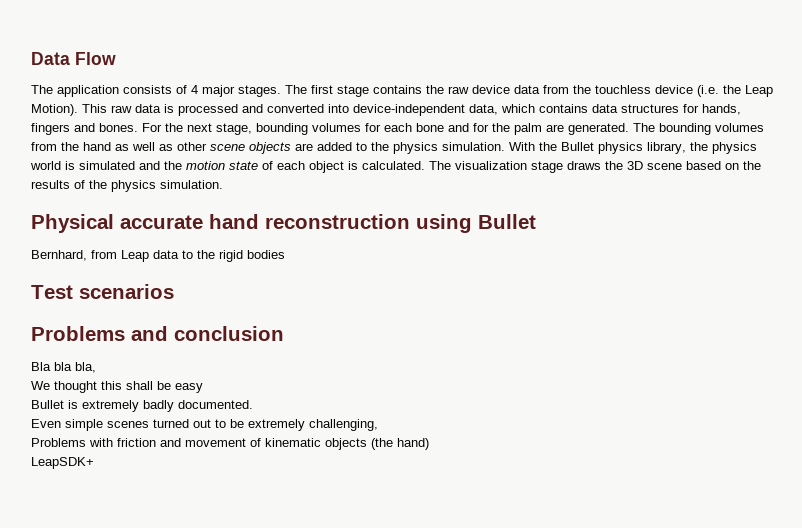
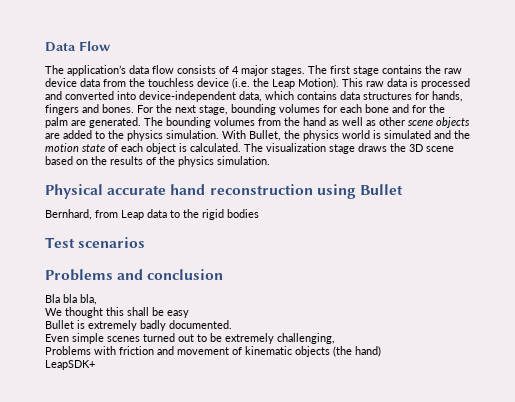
- The application consists of 4 major stages.
+ The application’s data flow consists of 4 major stages.
- With the Bullet physics library, the physics world is simulated and the motion state of each object is calculated.
+ With Bullet, the physics world is simulated and the motion state of each object is calculated.

